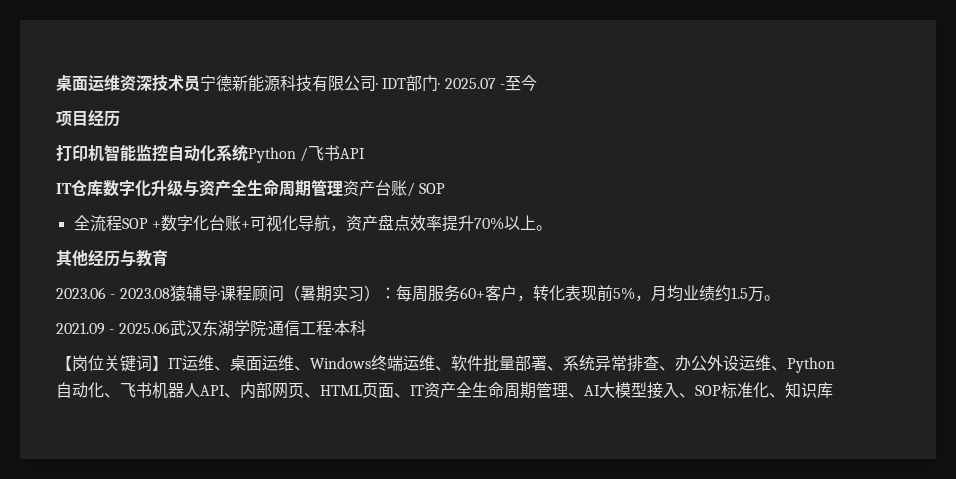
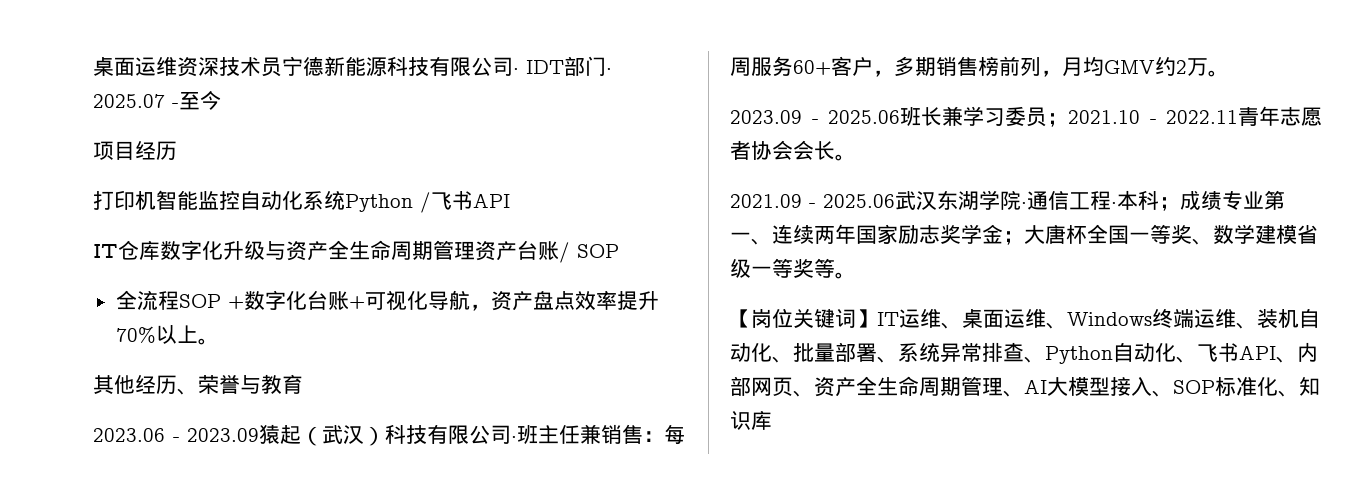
- 其他经历与教育
+ 其他经历、荣誉与教育
- 2023.06 - 2023.08猿辅导·课程顾问（暑期实习）：每周服务60+客户，转化表现前5%，月均业绩约1.5万。
+ 2023.06 - 2023.09猿起（武汉）科技有限公司·班主任兼销售：每周服务60+客户，多期销售榜前列，月均GMV约2万。
+ 2023.09 - 2025.06班长兼学习委员；2021.10 - 2022.11青年志愿者协会会长。
- 2021.09 - 2025.06武汉东湖学院·通信工程·本科
+ 2021.09 - 2025.06武汉东湖学院·通信工程·本科；成绩专业第一、连续两年国家励志奖学金；大唐杯全国一等奖、数学建模省级一等奖等。
- 【岗位关键词】IT运维、桌面运维、Windows终端运维、软件批量部署、系统异常排查、办公外设运维、Python自动化、飞书机器人API、内部网页、HTML页面、IT资产全生命周期管理、AI大模型接入、SOP标准化、知识库
+ 【岗位关键词】IT运维、桌面运维、Windows终端运维、装机自动化、批量部署、系统异常排查、Python自动化、飞书API、内部网页、资产全生命周期管理、AI大模型接入、SOP标准化、知识库

